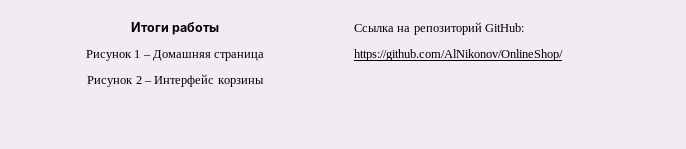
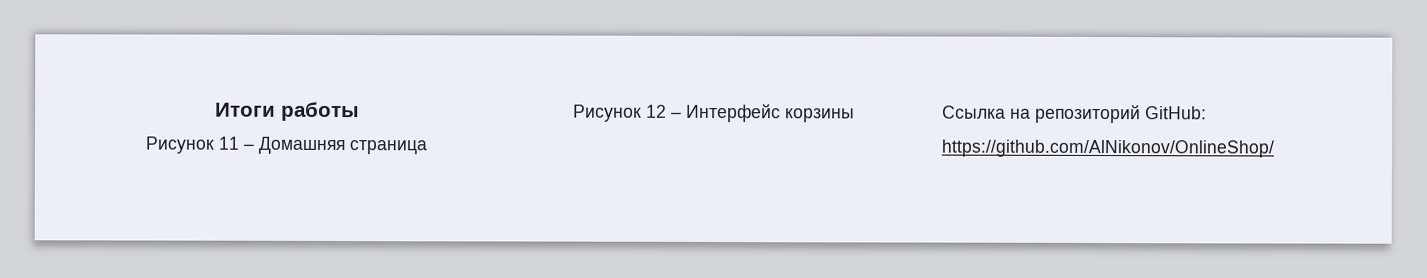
- Рисунок 1 – Домашняя страница
+ Рисунок 11 – Домашняя страница
- Рисунок 2 – Интерфейс корзины
+ Рисунок 12 – Интерфейс корзины

